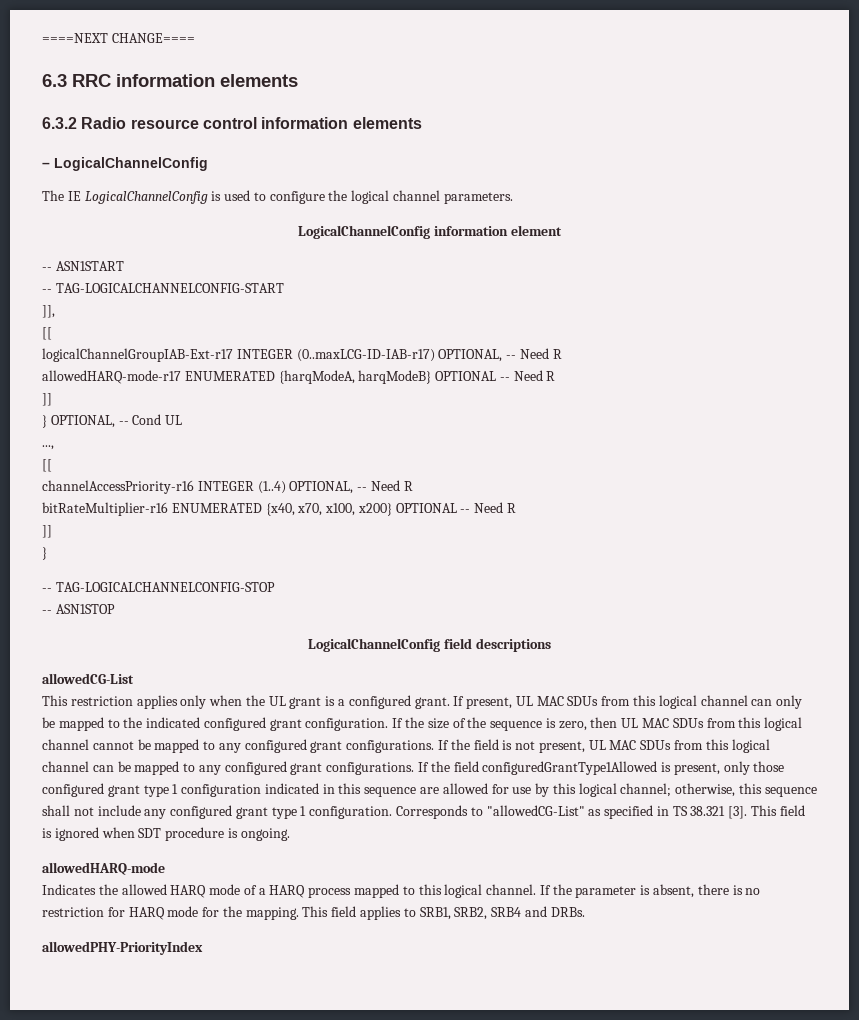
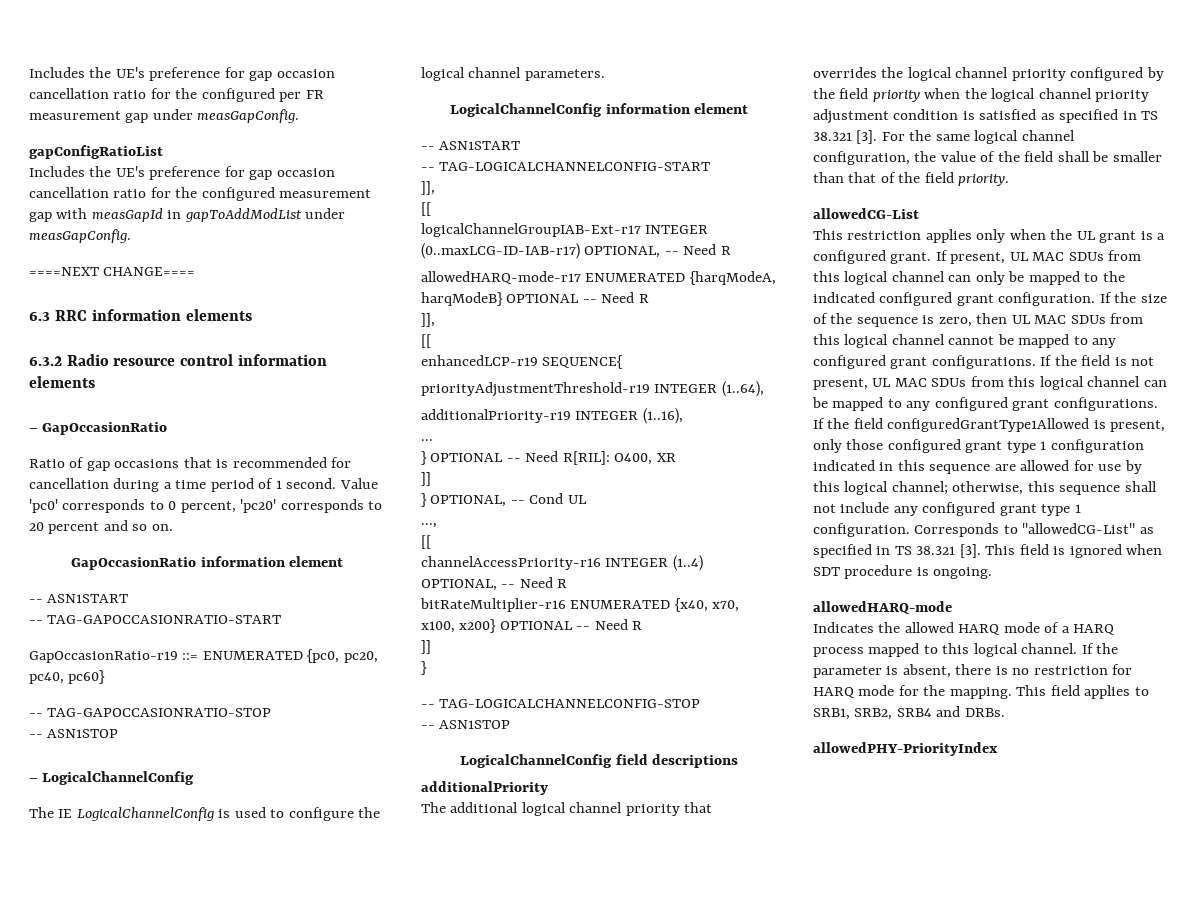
+ Includes the UE's preference for gap occasion cancellation ratio for the configured per FR measurement gap under measGapConfig.
+ gapConfigRatioList
+ Includes the UE's preference for gap occasion cancellation ratio for the configured measurement gap with measGapId in gapToAddModList under measGapConfig.
+ – GapOccasionRatio
+ Ratio of gap occasions that is recommended for cancellation during a time period of 1 second. Value 'pc0' corresponds to 0 percent, 'pc20' corresponds to 20 percent and so on.
+ GapOccasionRatio information element
+ -- ASN1START
+ -- TAG-GAPOCCASIONRATIO-START
+ GapOccasionRatio-r19 ::= ENUMERATED {pc0, pc20, pc40, pc60}
+ -- TAG-GAPOCCASIONRATIO-STOP
+ -- ASN1STOP
  allowedHARQ-mode-r17 ENUMERATED {harqModeA, harqModeB} OPTIONAL -- Need R
+ ]],
+ [[
+ enhancedLCP-r19 SEQUENCE{
+ priorityAdjustmentThreshold-r19 INTEGER (1..64),
+ additionalPriority-r19 INTEGER (1..16),
+ ...
+ } OPTIONAL -- Need R[RIL]: O400, XR
+ additionalPriority
+ The additional logical channel priority that overrides the logical channel priority configured by the field priority when the logical channel priority adjustment condition is satisfied as specified in TS 38.321 [3]. For the same logical channel configuration, the value of the field shall be smaller than that of the field priority.

